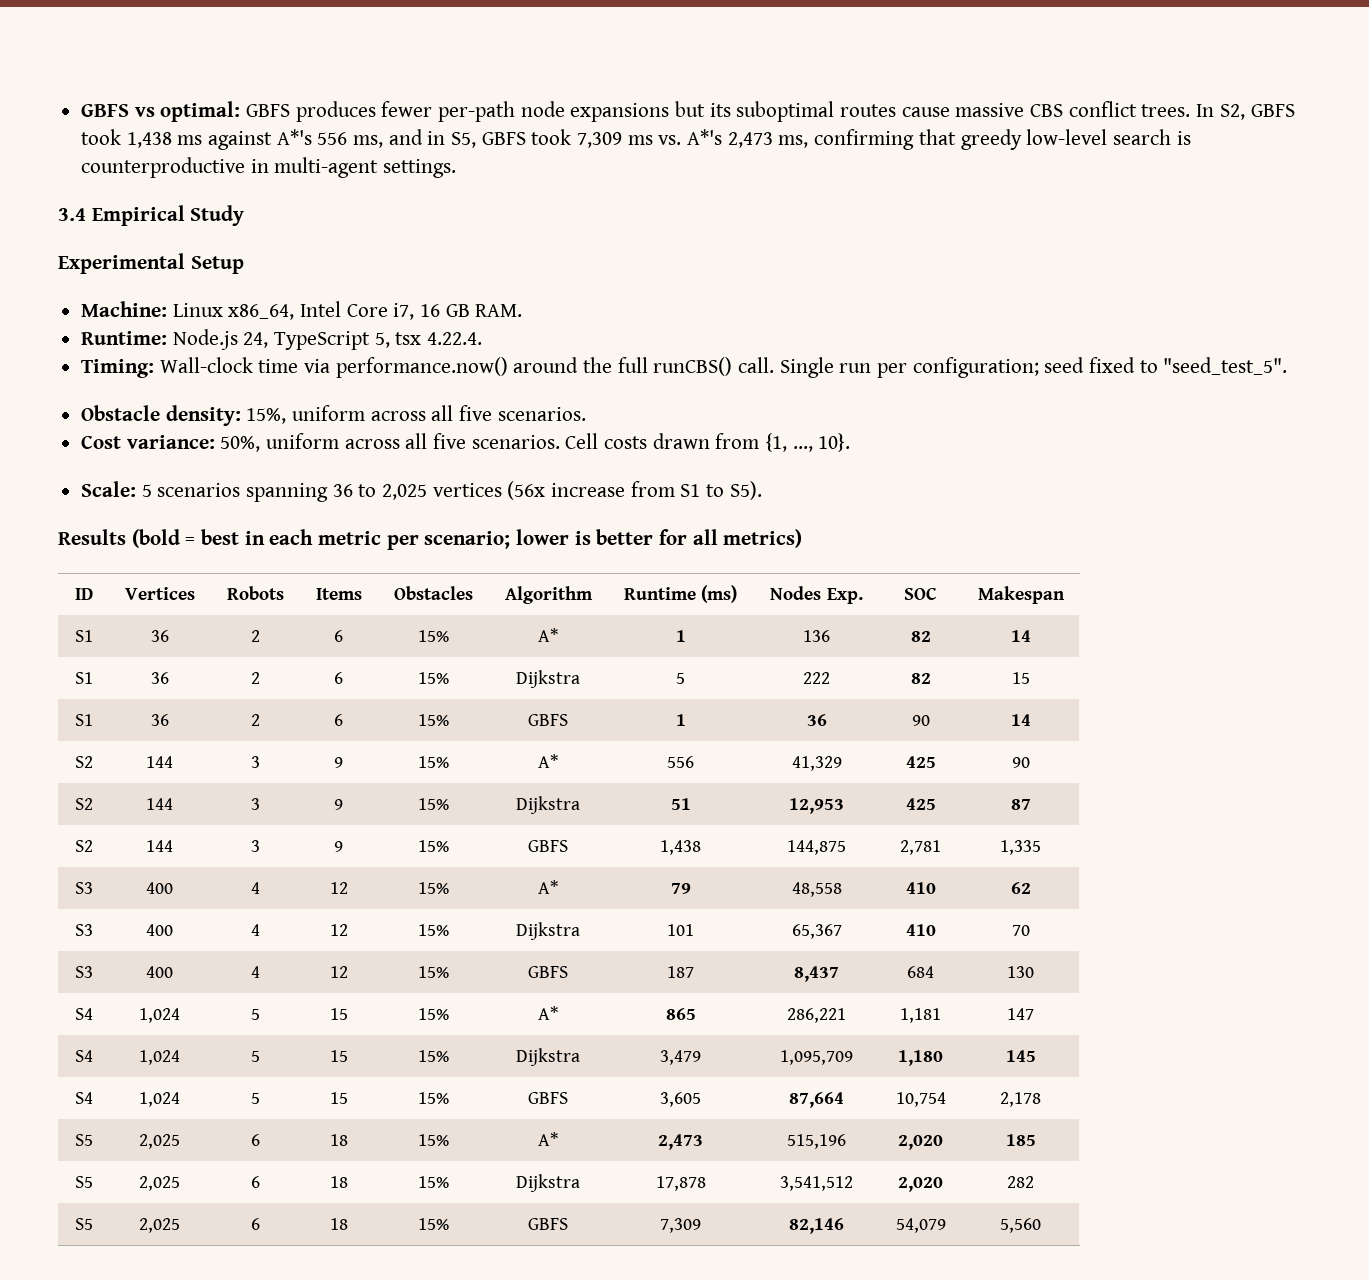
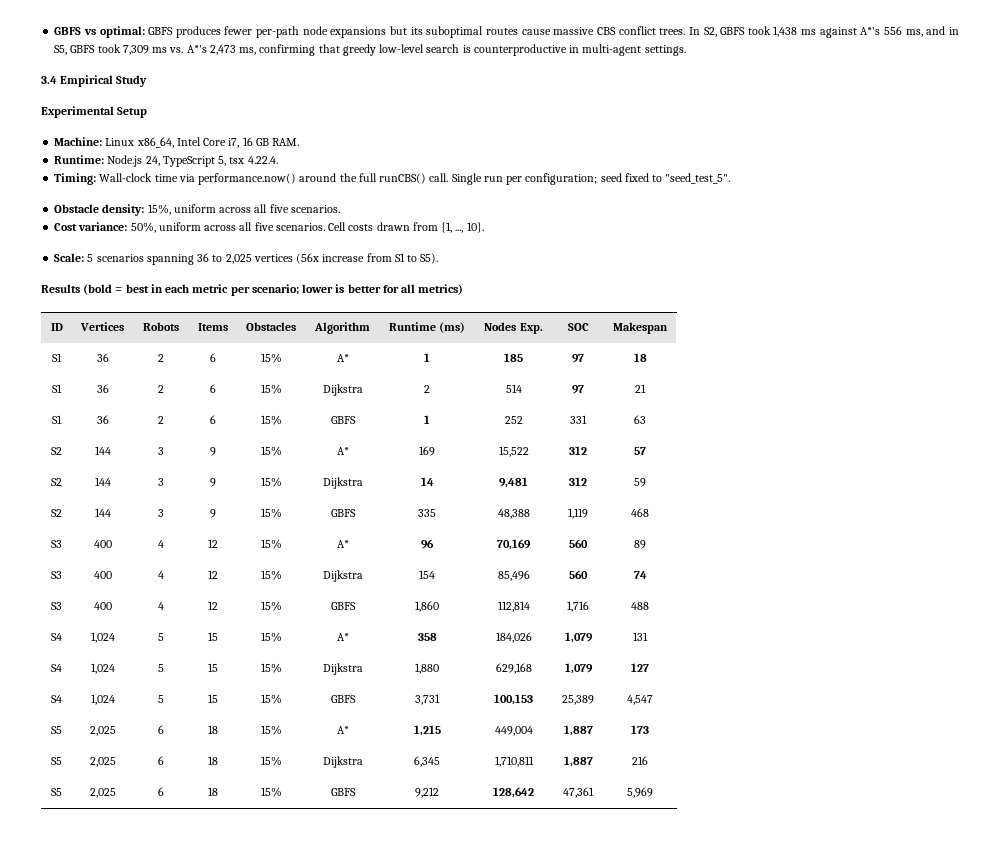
- S1 | 36 | 2 | 6 | 15% | A* | 1 | 136 | 82 | 14
+ S1 | 36 | 2 | 6 | 15% | A* | 1 | 185 | 97 | 18
- S1 | 36 | 2 | 6 | 15% | Dijkstra | 5 | 222 | 82 | 15
+ S1 | 36 | 2 | 6 | 15% | Dijkstra | 2 | 514 | 97 | 21
- S1 | 36 | 2 | 6 | 15% | GBFS | 1 | 36 | 90 | 14
+ S1 | 36 | 2 | 6 | 15% | GBFS | 1 | 252 | 331 | 63
- S2 | 144 | 3 | 9 | 15% | A* | 556 | 41,329 | 425 | 90
+ S2 | 144 | 3 | 9 | 15% | A* | 169 | 15,522 | 312 | 57
- S2 | 144 | 3 | 9 | 15% | Dijkstra | 51 | 12,953 | 425 | 87
+ S2 | 144 | 3 | 9 | 15% | Dijkstra | 14 | 9,481 | 312 | 59
- S2 | 144 | 3 | 9 | 15% | GBFS | 1,438 | 144,875 | 2,781 | 1,335
+ S2 | 144 | 3 | 9 | 15% | GBFS | 335 | 48,388 | 1,119 | 468
- S3 | 400 | 4 | 12 | 15% | A* | 79 | 48,558 | 410 | 62
+ S3 | 400 | 4 | 12 | 15% | A* | 96 | 70,169 | 560 | 89
- S3 | 400 | 4 | 12 | 15% | Dijkstra | 101 | 65,367 | 410 | 70
+ S3 | 400 | 4 | 12 | 15% | Dijkstra | 154 | 85,496 | 560 | 74
- S3 | 400 | 4 | 12 | 15% | GBFS | 187 | 8,437 | 684 | 130
+ S3 | 400 | 4 | 12 | 15% | GBFS | 1,860 | 112,814 | 1,716 | 488
- S4 | 1,024 | 5 | 15 | 15% | A* | 865 | 286,221 | 1,181 | 147
+ S4 | 1,024 | 5 | 15 | 15% | A* | 358 | 184,026 | 1,079 | 131
- S4 | 1,024 | 5 | 15 | 15% | Dijkstra | 3,479 | 1,095,709 | 1,180 | 145
+ S4 | 1,024 | 5 | 15 | 15% | Dijkstra | 1,880 | 629,168 | 1,079 | 127
- S4 | 1,024 | 5 | 15 | 15% | GBFS | 3,605 | 87,664 | 10,754 | 2,178
+ S4 | 1,024 | 5 | 15 | 15% | GBFS | 3,731 | 100,153 | 25,389 | 4,547
- S5 | 2,025 | 6 | 18 | 15% | A* | 2,473 | 515,196 | 2,020 | 185
+ S5 | 2,025 | 6 | 18 | 15% | A* | 1,215 | 449,004 | 1,887 | 173
- S5 | 2,025 | 6 | 18 | 15% | Dijkstra | 17,878 | 3,541,512 | 2,020 | 282
+ S5 | 2,025 | 6 | 18 | 15% | Dijkstra | 6,345 | 1,710,811 | 1,887 | 216
- S5 | 2,025 | 6 | 18 | 15% | GBFS | 7,309 | 82,146 | 54,079 | 5,560
+ S5 | 2,025 | 6 | 18 | 15% | GBFS | 9,212 | 128,642 | 47,361 | 5,969

